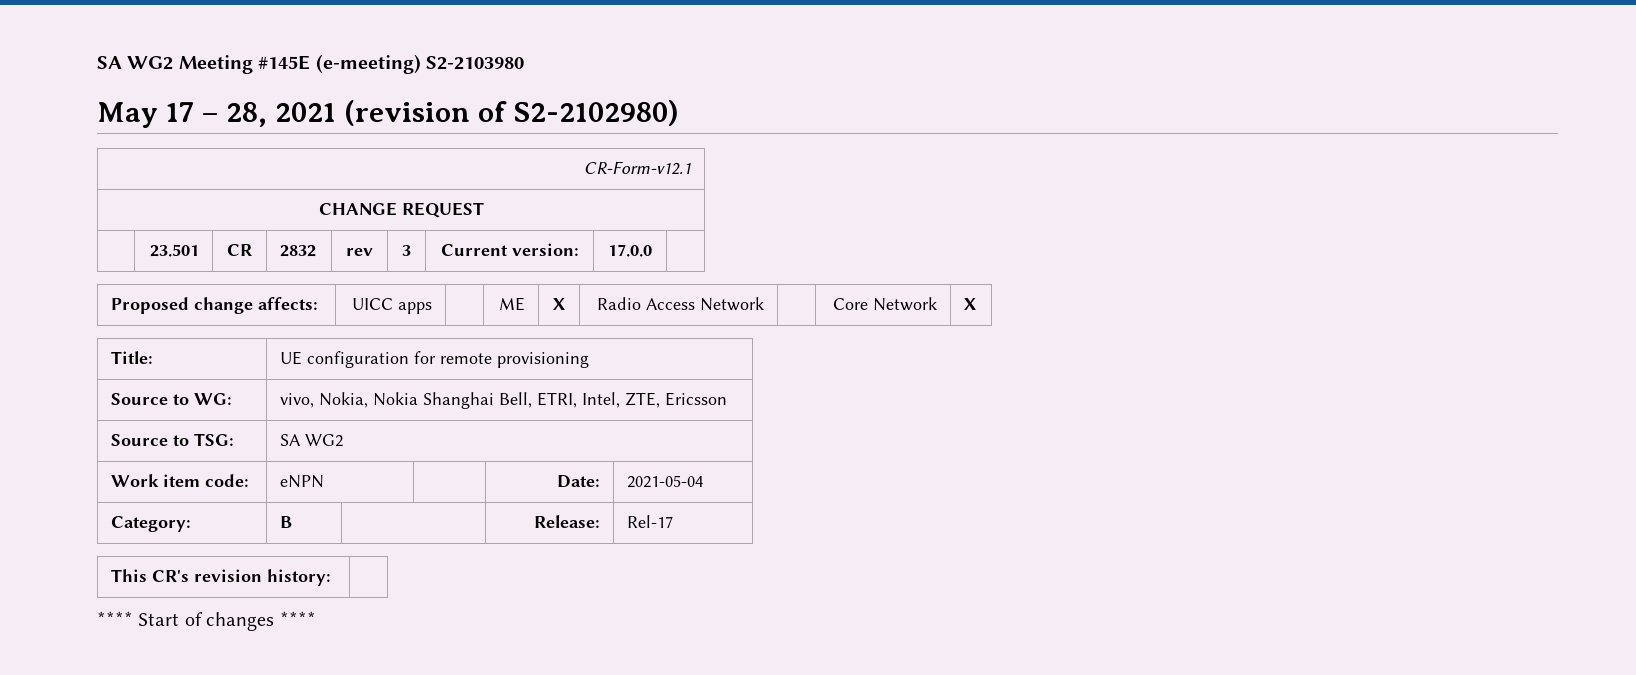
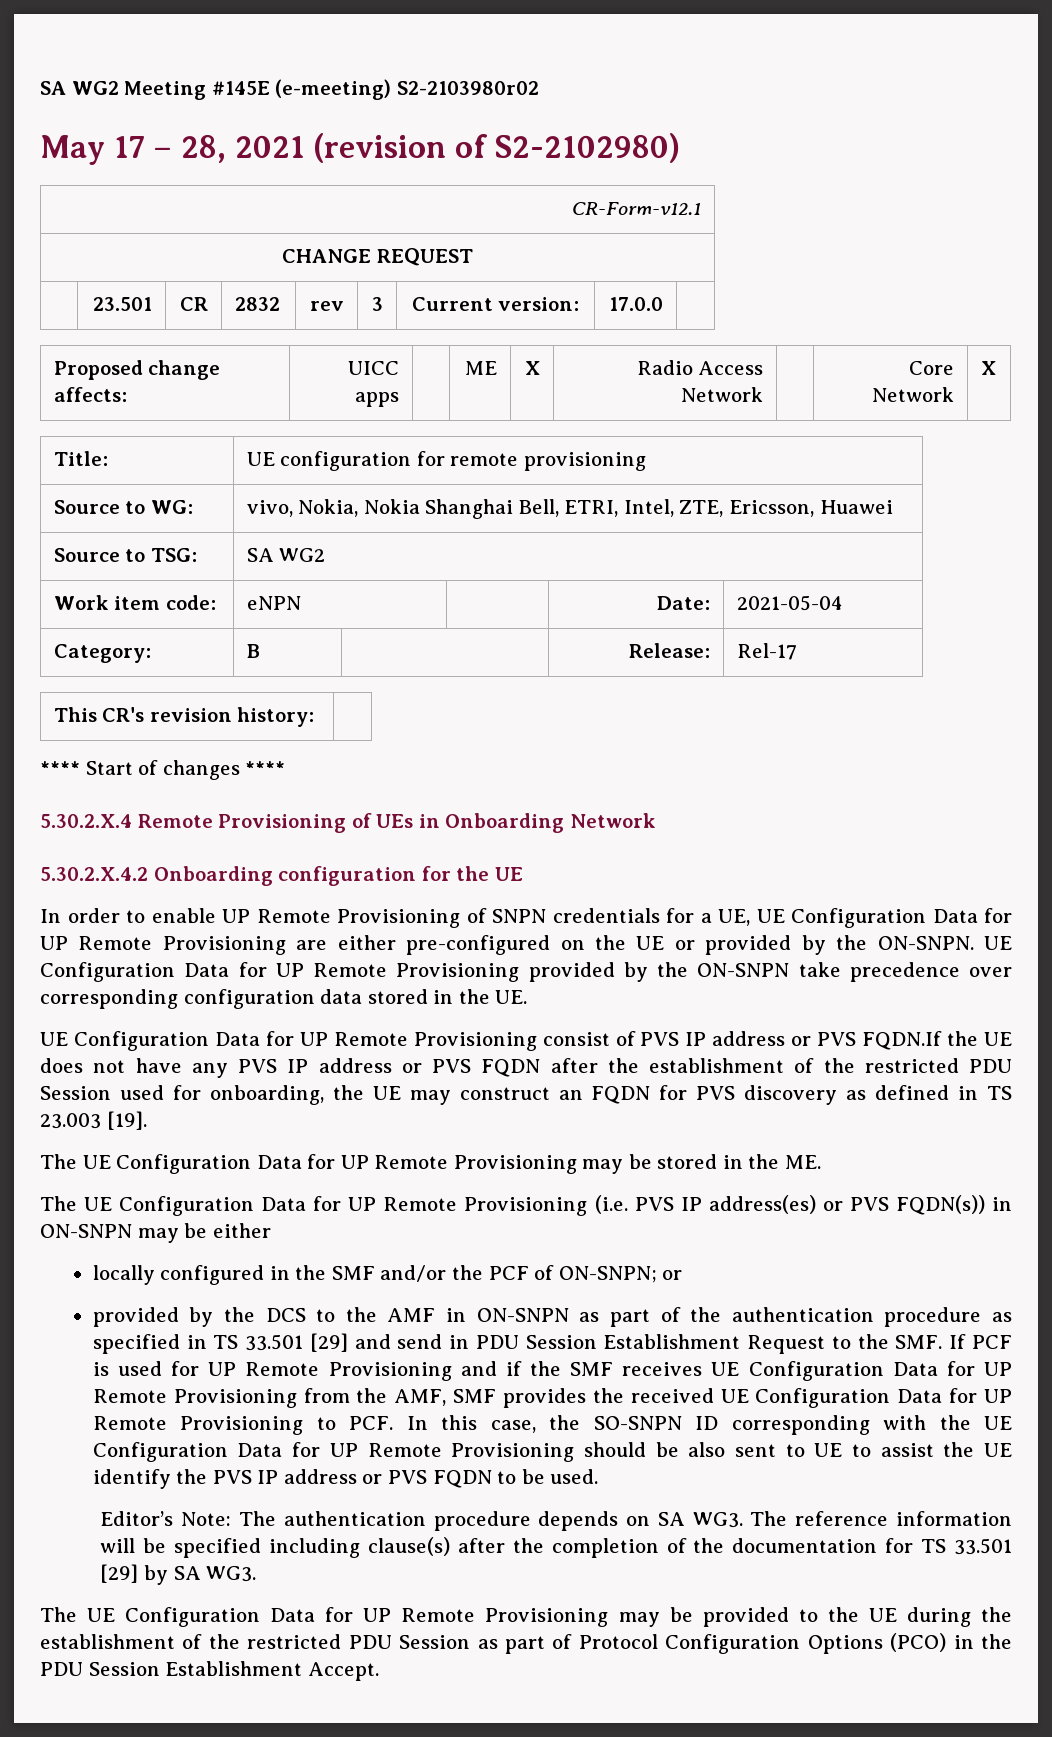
- SA WG2 Meeting #145E (e-meeting) S2-2103980
+ SA WG2 Meeting #145E (e-meeting) S2-2103980r02
- Source to WG: | vivo, Nokia, Nokia Shanghai Bell, ETRI, Intel, ZTE, Ericsson
+ Source to WG: | vivo, Nokia, Nokia Shanghai Bell, ETRI, Intel, ZTE, Ericsson, Huawei
+ 5.30.2.X.4 Remote Provisioning of UEs in Onboarding Network
+ 5.30.2.X.4.2 Onboarding configuration for the UE
+ In order to enable UP Remote Provisioning of SNPN credentials for a UE, UE Configuration Data for UP Remote Provisioning are either pre-configured on the UE or provided by the ON-SNPN. UE Configuration Data for UP Remote Provisioning provided by the ON-SNPN take precedence over corresponding configuration data stored in the UE.
+ UE Configuration Data for UP Remote Provisioning consist of PVS IP address or PVS FQDN.If the UE does not have any PVS IP address or PVS FQDN after the establishment of the restricted PDU Session used for onboarding, the UE may construct an FQDN for PVS discovery as defined in TS 23.003 [19].
+ The UE Configuration Data for UP Remote Provisioning may be stored in the ME.
+ The UE Configuration Data for UP Remote Provisioning (i.e. PVS IP address(es) or PVS FQDN(s)) in ON-SNPN may be either
+ locally configured in the SMF and/or the PCF of ON-SNPN; or
+ provided by the DCS to the AMF in ON-SNPN as part of the authentication procedure as specified in TS 33.501 [29] and send in PDU Session Establishment Request to the SMF. If PCF is used for UP Remote Provisioning and if the SMF receives UE Configuration Data for UP Remote Provisioning from the AMF, SMF provides the received UE Configuration Data for UP Remote Provisioning to PCF. In this case, the SO-SNPN ID corresponding with the UE Configuration Data for UP Remote Provisioning should be also sent to UE to assist the UE identify the PVS IP address or PVS FQDN to be used.
+ Editor’s Note: The authentication procedure depends on SA WG3. The reference information will be specified including clause(s) after the completion of the documentation for TS 33.501 [29] by SA WG3.
+ The UE Configuration Data for UP Remote Provisioning may be provided to the UE during the establishment of the restricted PDU Session as part of Protocol Configuration Options (PCO) in the PDU Session Establishment Accept.

